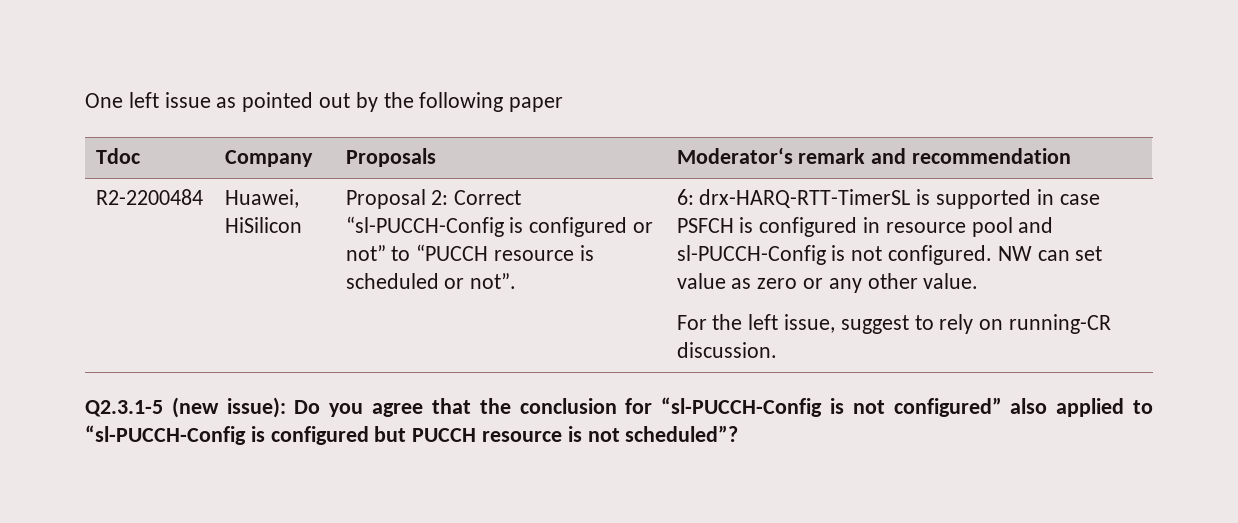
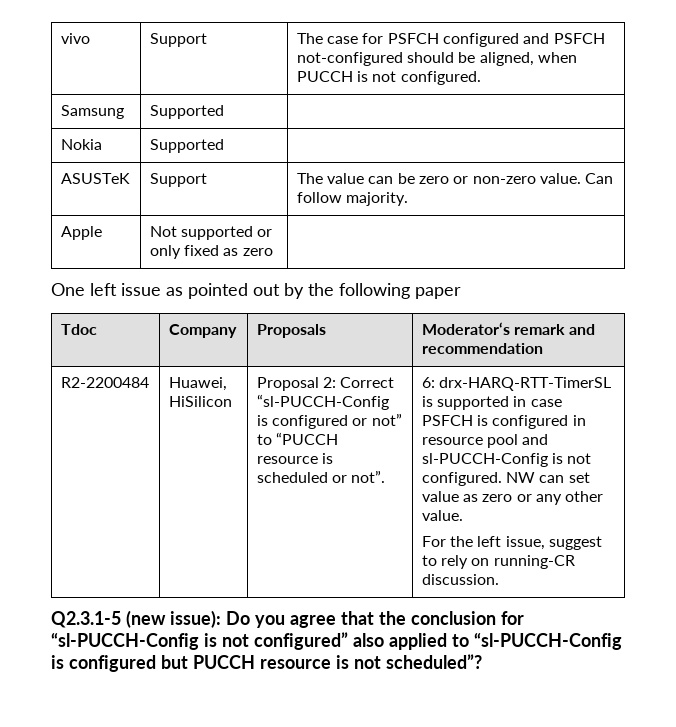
+ vivo | Support | The case for PSFCH configured and PSFCH not-configured should be aligned, when PUCCH is not configured.
+ Samsung | Supported |
+ Nokia | Supported |
+ ASUSTeK | Support | The value can be zero or non-zero value. Can follow majority.
+ Apple | Not supported or only fixed as zero |

